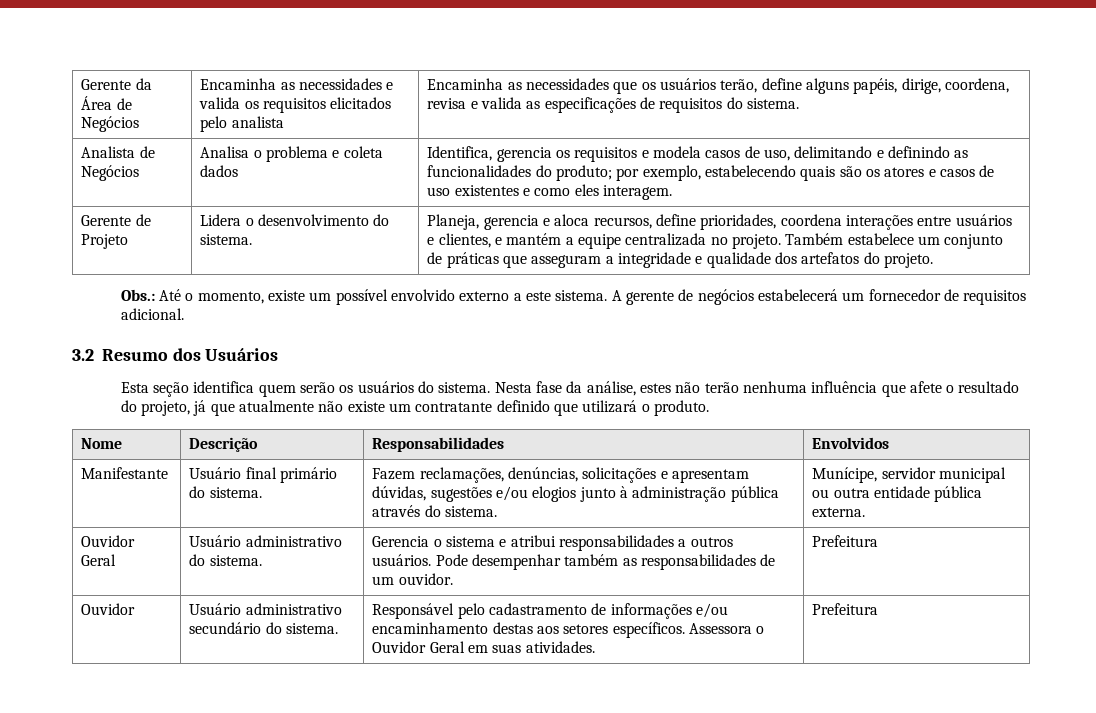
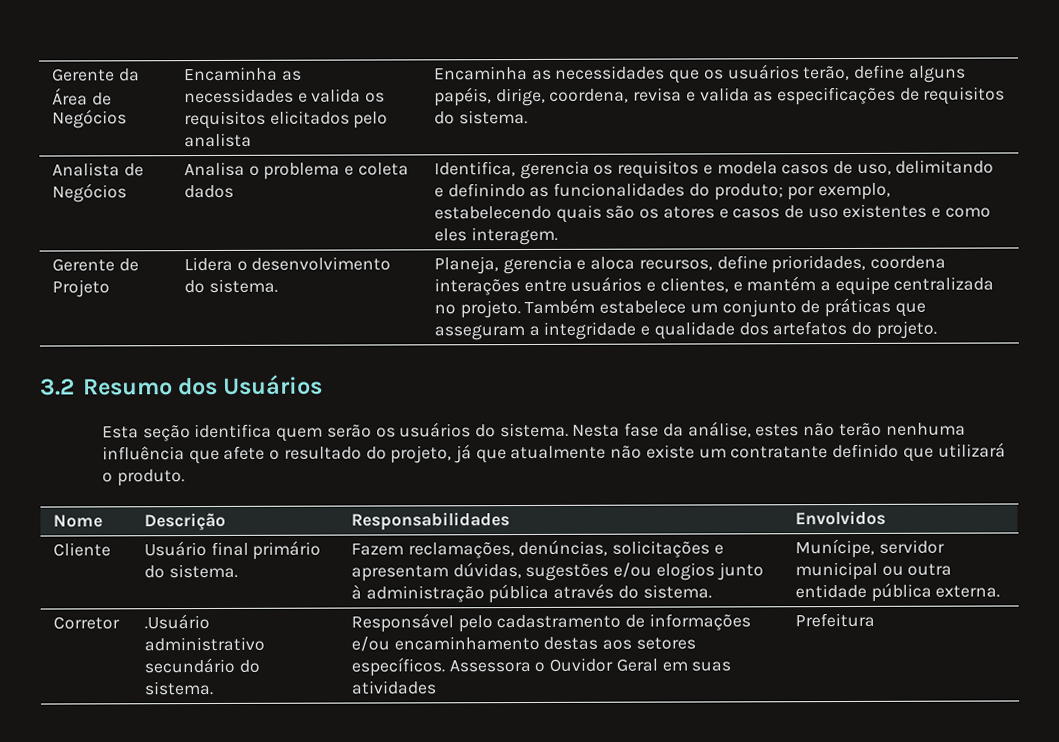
- Obs.: Até o momento, existe um possível envolvido externo a este sistema. A gerente de negócios estabelecerá um fornecedor de requisitos adicional.
- Manifestante | Usuário final primário do sistema. | Fazem reclamações, denúncias, solicitações e apresentam dúvidas, sugestões e/ou elogios junto à administração pública através do sistema. | Munícipe, servidor municipal ou outra entidade pública externa.
+ Cliente | Usuário final primário do sistema. | Fazem reclamações, denúncias, solicitações e apresentam dúvidas, sugestões e/ou elogios junto à administração pública através do sistema. | Munícipe, servidor municipal ou outra entidade pública externa.
- Ouvidor Geral | Usuário administrativo do sistema. | Gerencia o sistema e atribui responsabilidades a outros usuários. Pode desempenhar também as responsabilidades de um ouvidor. | Prefeitura
- Ouvidor | Usuário administrativo secundário do sistema. | Responsável pelo cadastramento de informações e/ou encaminhamento destas aos setores específicos. Assessora o Ouvidor Geral em suas atividades. | Prefeitura
+ Corretor | .Usuário administrativo secundário do sistema. | Responsável pelo cadastramento de informações e/ou encaminhamento destas aos setores específicos. Assessora o Ouvidor Geral em suas atividades | Prefeitura

